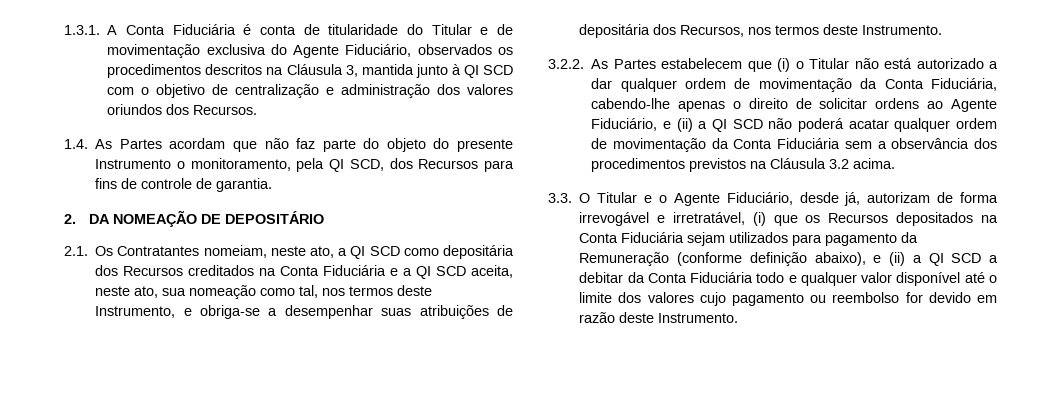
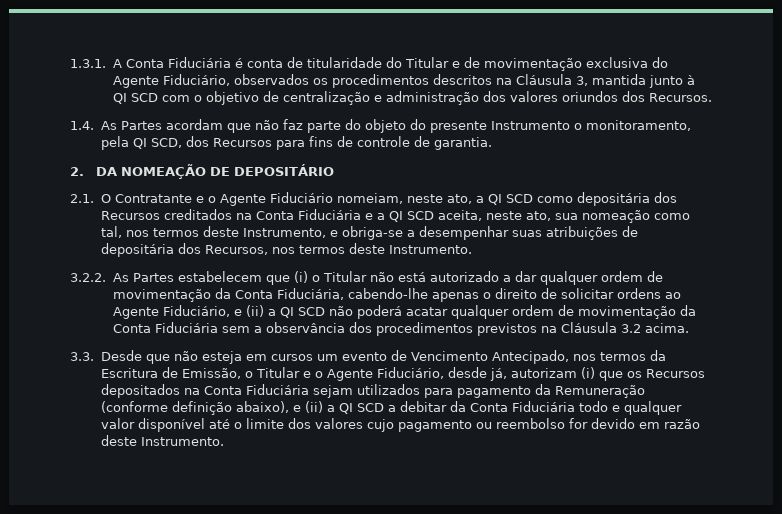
- 2.1. Os Contratantes nomeiam, neste ato, a QI SCD como depositária dos Recursos creditados na Conta Fiduciária e a QI SCD aceita, neste ato, sua nomeação como tal, nos termos deste Instrumento, e obriga-se a desempenhar suas atribuições de depositária dos Recursos, nos termos deste Instrumento.
+ 2.1. O Contratante e o Agente Fiduciário nomeiam, neste ato, a QI SCD como depositária dos Recursos creditados na Conta Fiduciária e a QI SCD aceita, neste ato, sua nomeação como tal, nos termos deste Instrumento, e obriga-se a desempenhar suas atribuições de depositária dos Recursos, nos termos deste Instrumento.
- 3.3. O Titular e o Agente Fiduciário, desde já, autorizam de forma irrevogável e irretratável, (i) que os Recursos depositados na Conta Fiduciária sejam utilizados para pagamento da Remuneração (conforme definição abaixo), e (ii) a QI SCD a debitar da Conta Fiduciária todo e qualquer valor disponível até o limite dos valores cujo pagamento ou reembolso for devido em razão deste Instrumento.
+ 3.3. Desde que não esteja em cursos um evento de Vencimento Antecipado, nos termos da Escritura de Emissão, o Titular e o Agente Fiduciário, desde já, autorizam (i) que os Recursos depositados na Conta Fiduciária sejam utilizados para pagamento da Remuneração (conforme definição abaixo), e (ii) a QI SCD a debitar da Conta Fiduciária todo e qualquer valor disponível até o limite dos valores cujo pagamento ou reembolso for devido em razão deste Instrumento.

